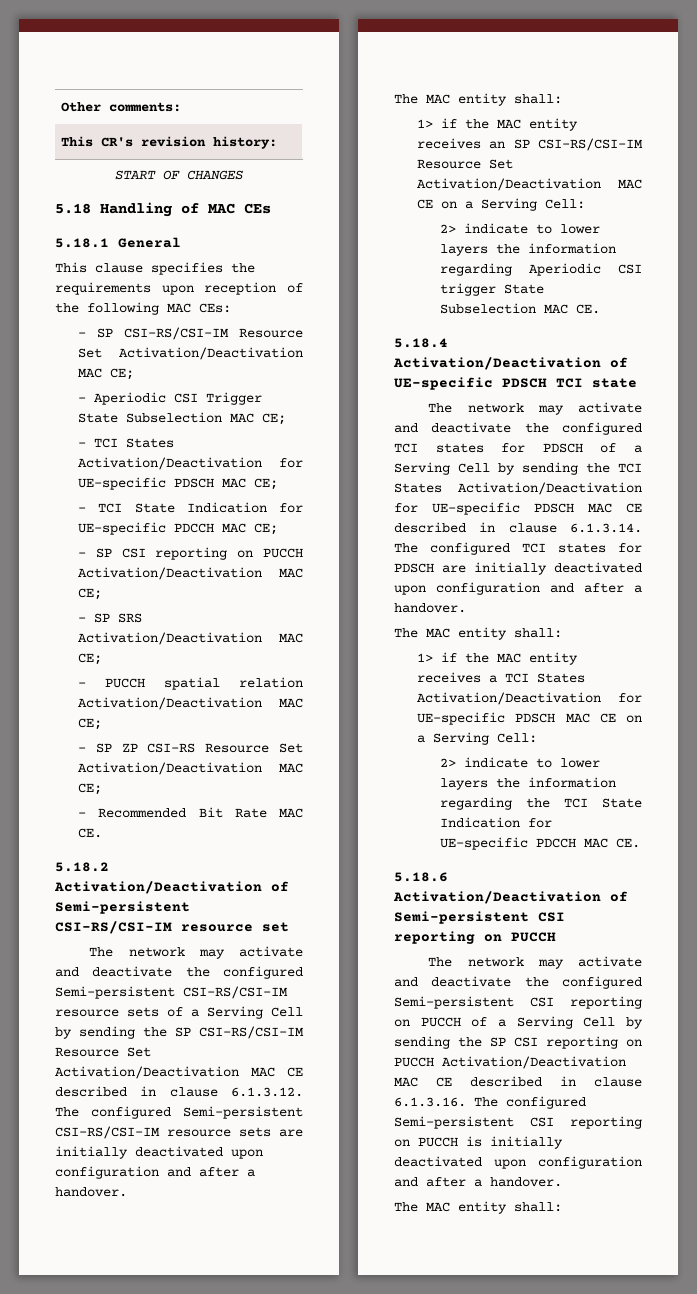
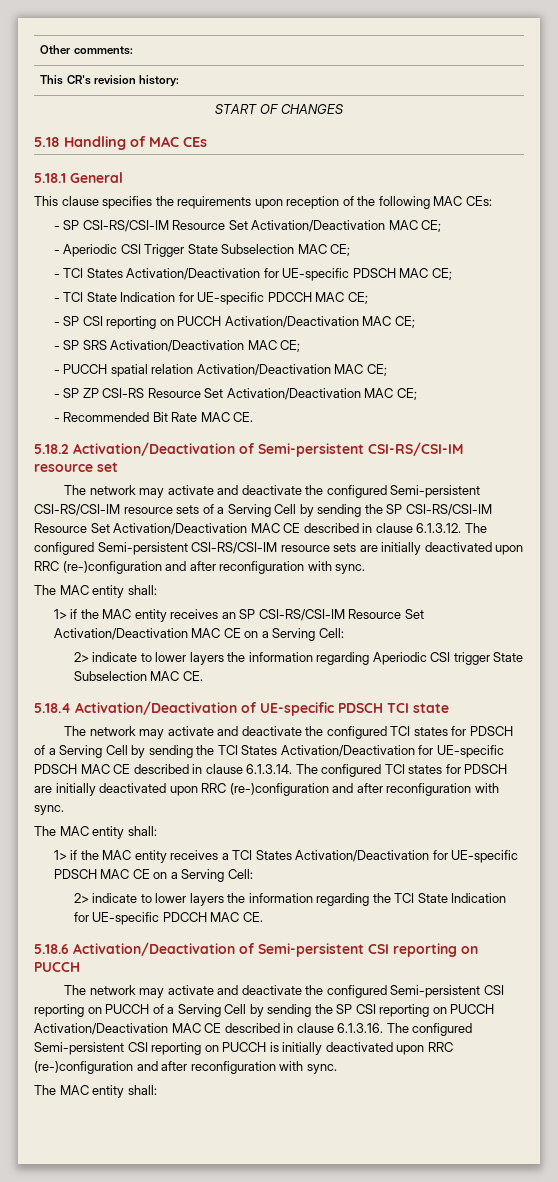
- The network may activate and deactivate the configured Semi-persistent CSI-RS/CSI-IM resource sets of a Serving Cell by sending the SP CSI-RS/CSI-IM Resource Set Activation/Deactivation MAC CE described in clause 6.1.3.12. The configured Semi-persistent CSI-RS/CSI-IM resource sets are initially deactivated upon configuration and after a handover.
+ The network may activate and deactivate the configured Semi-persistent CSI-RS/CSI-IM resource sets of a Serving Cell by sending the SP CSI-RS/CSI-IM Resource Set Activation/Deactivation MAC CE described in clause 6.1.3.12. The configured Semi-persistent CSI-RS/CSI-IM resource sets are initially deactivated upon RRC (re-)configuration and after reconfiguration with sync.
- The network may activate and deactivate the configured TCI states for PDSCH of a Serving Cell by sending the TCI States Activation/Deactivation for UE-specific PDSCH MAC CE described in clause 6.1.3.14. The configured TCI states for PDSCH are initially deactivated upon configuration and after a handover.
+ The network may activate and deactivate the configured TCI states for PDSCH of a Serving Cell by sending the TCI States Activation/Deactivation for UE-specific PDSCH MAC CE described in clause 6.1.3.14. The configured TCI states for PDSCH are initially deactivated upon RRC (re-)configuration and after reconfiguration with sync.
- The network may activate and deactivate the configured Semi-persistent CSI reporting on PUCCH of a Serving Cell by sending the SP CSI reporting on PUCCH Activation/Deactivation MAC CE described in clause 6.1.3.16. The configured Semi-persistent CSI reporting on PUCCH is initially deactivated upon configuration and after a handover.
+ The network may activate and deactivate the configured Semi-persistent CSI reporting on PUCCH of a Serving Cell by sending the SP CSI reporting on PUCCH Activation/Deactivation MAC CE described in clause 6.1.3.16. The configured Semi-persistent CSI reporting on PUCCH is initially deactivated upon RRC (re-)configuration and after reconfiguration with sync.

